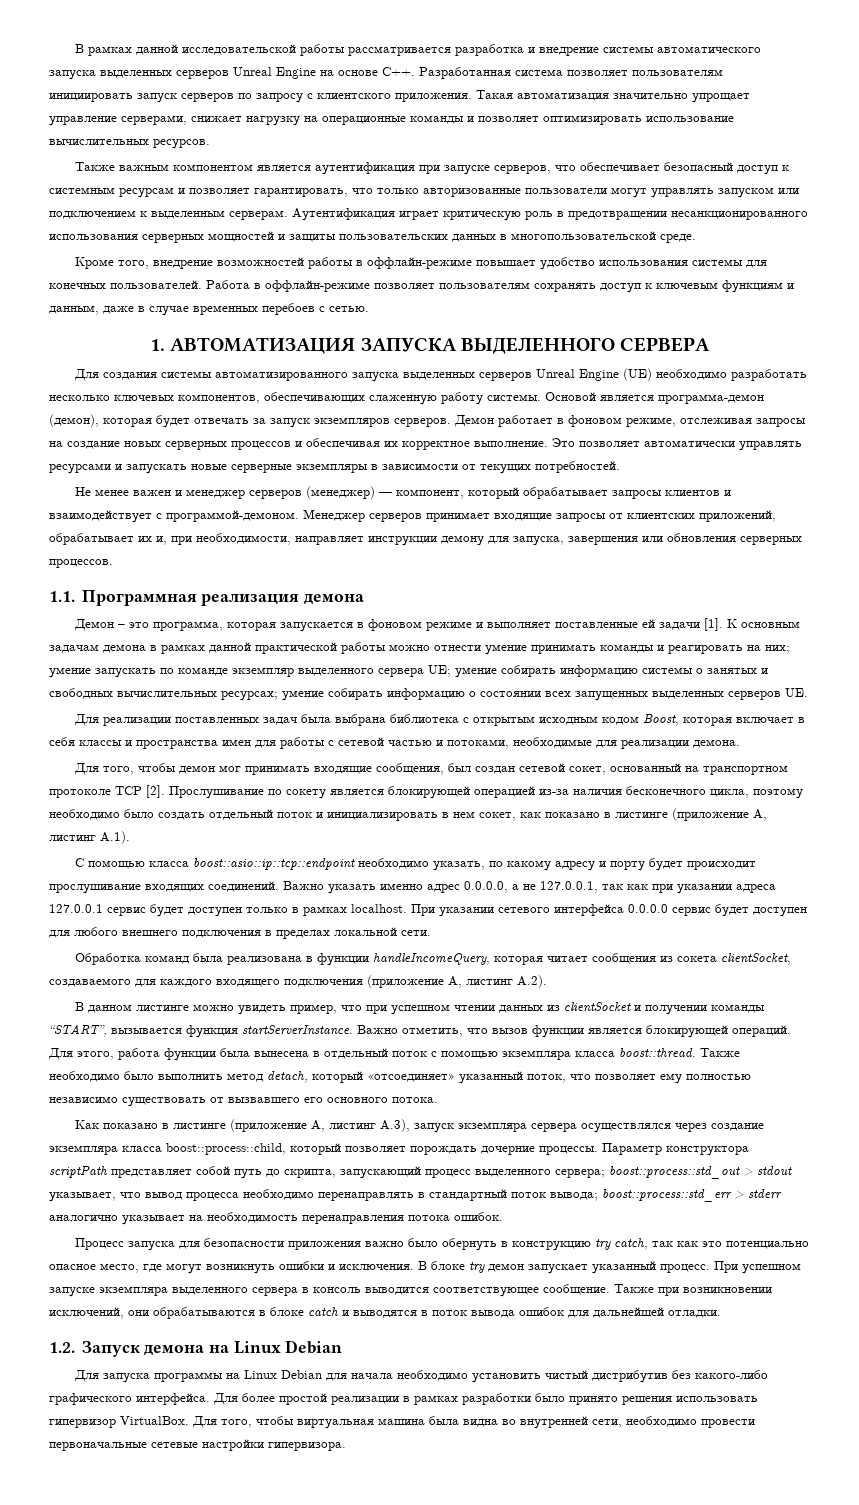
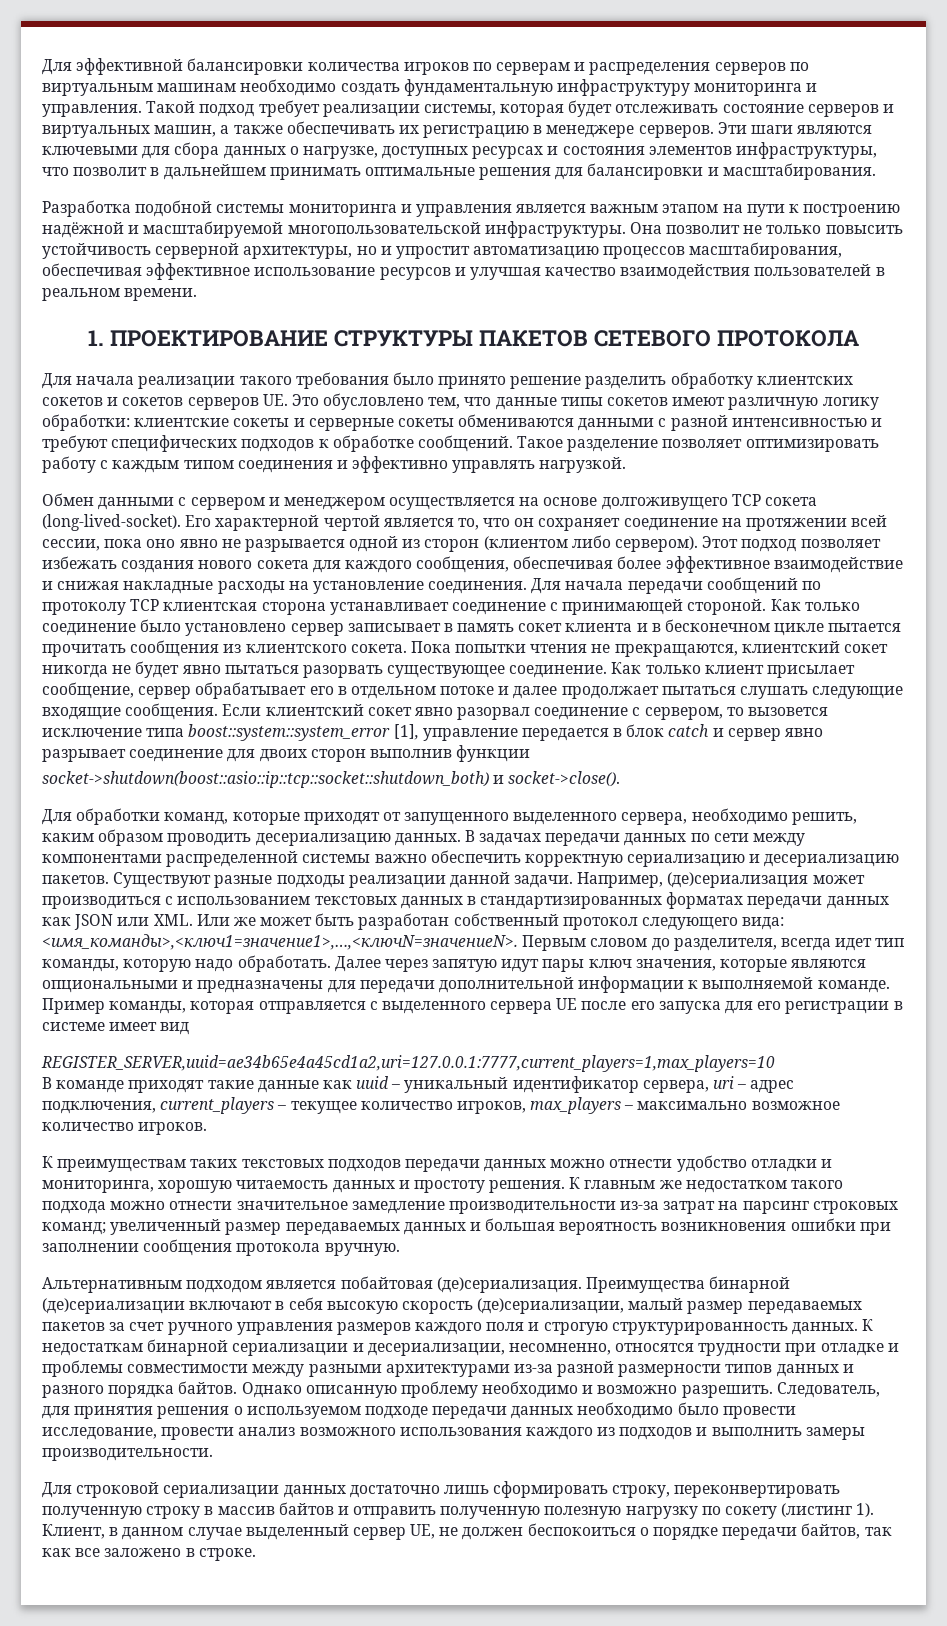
- В рамках данной исследовательской работы рассматривается разработка и внедрение системы автоматического запуска выделенных серверов Unreal Engine на основе C++. Разработанная система позволяет пользователям инициировать запуск серверов по запросу с клиентского приложения. Такая автоматизация значительно упрощает управление серверами, снижает нагрузку на операционные команды и позволяет оптимизировать использование вычислительных ресурсов.
- Также важным компонентом является аутентификация при запуске серверов, что обеспечивает безопасный доступ к системным ресурсам и позволяет гарантировать, что только авторизованные пользователи могут управлять запуском или подключением к выделенным серверам. Аутентификация играет критическую роль в предотвращении несанкционированного использования серверных мощностей и защиты пользовательских данных в многопользовательской среде.
- Кроме того, внедрение возможностей работы в оффлайн-режиме повышает удобство использования системы для конечных пользователей. Работа в оффлайн-режиме позволяет пользователям сохранять доступ к ключевым функциям и данным, даже в случае временных перебоев с сетью.
- 1. АВТОМАТИЗАЦИЯ ЗАПУСКА ВЫДЕЛЕННОГО СЕРВЕРА
- Для создания системы автоматизированного запуска выделенных серверов Unreal Engine (UE) необходимо разработать несколько ключевых компонентов, обеспечивающих слаженную работу системы. Основой является программа-демон (демон), которая будет отвечать за запуск экземпляров серверов. Демон работает в фоновом режиме, отслеживая запросы на создание новых серверных процессов и обеспечивая их корректное выполнение. Это позволяет автоматически управлять ресурсами и запускать новые серверные экземпляры в зависимости от текущих потребностей.
- Не менее важен и менеджер серверов (менеджер) — компонент, который обрабатывает запросы клиентов и взаимодействует с программой-демоном. Менеджер серверов принимает входящие запросы от клиентских приложений, обрабатывает их и, при необходимости, направляет инструкции демону для запуска, завершения или обновления серверных процессов.
- 1.1. Программная реализация демона
- Демон – это программа, которая запускается в фоновом режиме и выполняет поставленные ей задачи [1]. К основным задачам демона в рамках данной практической работы можно отнести умение принимать команды и реагировать на них; умение запускать по команде экземпляр выделенного сервера UE; умение собирать информацию системы о занятых и свободных вычислительных ресурсах; умение собирать информацию о состоянии всех запущенных выделенных серверов UE.
- Для реализации поставленных задач была выбрана библиотека с открытым исходным кодом Boost, которая включает в себя классы и пространства имен для работы с сетевой частью и потоками, необходимые для реализации демона.
- Для того, чтобы демон мог принимать входящие сообщения, был создан сетевой сокет, основанный на транспортном протоколе TCP [2]. Прослушивание по сокету является блокирующей операцией из-за наличия бесконечного цикла, поэтому необходимо было создать отдельный поток и инициализировать в нем сокет, как показано в листинге (приложение А, листинг А.1).
- С помощью класса boost::asio::ip::tcp::endpoint необходимо указать, по какому адресу и порту будет происходит прослушивание входящих соединений. Важно указать именно адрес 0.0.0.0, а не 127.0.0.1, так как при указании адреса 127.0.0.1 сервис будет доступен только в рамках localhost. При указании сетевого интерфейса 0.0.0.0 сервис будет доступен для любого внешнего подключения в пределах локальной сети.
- Обработка команд была реализована в функции handleIncomeQuery, которая читает сообщения из сокета сlientSocket, создаваемого для каждого входящего подключения (приложение А, листинг А.2).
- В данном листинге можно увидеть пример, что при успешном чтении данных из сlientSocket и получении команды “START”, вызывается функция startServerInstance. Важно отметить, что вызов функции является блокирующей операций. Для этого, работа функции была вынесена в отдельный поток с помощью экземпляра класса boost::thread. Также необходимо было выполнить метод detach, который «отсоединяет» указанный поток, что позволяет ему полностью независимо существовать от вызвавшего его основного потока.
- Как показано в листинге (приложение А, листинг А.3), запуск экземпляра сервера осуществлялся через создание экземпляра класса boost::process::child, который позволяет порождать дочерние процессы. Параметр конструктора scriptPath представляет собой путь до скрипта, запускающий процесс выделенного сервера; boost::process::std_out > stdout указывает, что вывод процесса необходимо перенаправлять в стандартный поток вывода; boost::process::std_err > stderr аналогично указывает на необходимость перенаправления потока ошибок.
- Процесс запуска для безопасности приложения важно было обернуть в конструкцию try catch, так как это потенциально опасное место, где могут возникнуть ошибки и исключения. В блоке try демон запускает указанный процесс. При успешном запуске экземпляра выделенного сервера в консоль выводится соответствующее сообщение. Также при возникновении исключений, они обрабатываются в блоке catch и выводятся в поток вывода ошибок для дальнейшей отладки.
- 1.2. Запуск демона на Linux Debian
- Для запуска программы на Linux Debian для начала необходимо установить чистый дистрибутив без какого-либо графического интерфейса. Для более простой реализации в рамках разработки было принято решения использовать гипервизор VirtualBox. Для того, чтобы виртуальная машина была видна во внутренней сети, необходимо провести первоначальные сетевые настройки гипервизора.
+ Для эффективной балансировки количества игроков по серверам и распределения серверов по виртуальным машинам необходимо создать фундаментальную инфраструктуру мониторинга и управления. Такой подход требует реализации системы, которая будет отслеживать состояние серверов и виртуальных машин, а также обеспечивать их регистрацию в менеджере серверов. Эти шаги являются ключевыми для сбора данных о нагрузке, доступных ресурсах и состояния элементов инфраструктуры, что позволит в дальнейшем принимать оптимальные решения для балансировки и масштабирования.
+ Разработка подобной системы мониторинга и управления является важным этапом на пути к построению надёжной и масштабируемой многопользовательской инфраструктуры. Она позволит не только повысить устойчивость серверной архитектуры, но и упростит автоматизацию процессов масштабирования, обеспечивая эффективное использование ресурсов и улучшая качество взаимодействия пользователей в реальном времени.
+ 1. ПРОЕКТИРОВАНИЕ СТРУКТУРЫ ПАКЕТОВ СЕТЕВОГО ПРОТОКОЛА
+ Для начала реализации такого требования было принято решение разделить обработку клиентских сокетов и сокетов серверов UE. Это обусловлено тем, что данные типы сокетов имеют различную логику обработки: клиентские сокеты и серверные сокеты обмениваются данными с разной интенсивностью и требуют специфических подходов к обработке сообщений. Такое разделение позволяет оптимизировать работу с каждым типом соединения и эффективно управлять нагрузкой.
+ Обмен данными с сервером и менеджером осуществляется на основе долгоживущего TCP сокета (long-lived-socket). Его характерной чертой является то, что он сохраняет соединение на протяжении всей сессии, пока оно явно не разрывается одной из сторон (клиентом либо сервером). Этот подход позволяет избежать создания нового сокета для каждого сообщения, обеспечивая более эффективное взаимодействие и снижая накладные расходы на установление соединения. Для начала передачи сообщений по протоколу TCP клиентская сторона устанавливает соединение с принимающей стороной. Как только соединение было установлено сервер записывает в память сокет клиента и в бесконечном цикле пытается прочитать сообщения из клиентского сокета. Пока попытки чтения не прекращаются, клиентский сокет никогда не будет явно пытаться разорвать существующее соединение. Как только клиент присылает сообщение, сервер обрабатывает его в отдельном потоке и далее продолжает пытаться слушать следующие входящие сообщения. Если клиентский сокет явно разорвал соединение с сервером, то вызовется исключение типа boost::system::system_error [1], управление передается в блок catch и сервер явно разрывает соединение для двоих сторон выполнив функции
+ socket->shutdown(boost::asio::ip::tcp::socket::shutdown_both) и socket->close().
+ Для обработки команд, которые приходят от запущенного выделенного сервера, необходимо решить, каким образом проводить десериализацию данных. В задачах передачи данных по сети между компонентами распределенной системы важно обеспечить корректную сериализацию и десериализацию пакетов. Существуют разные подходы реализации данной задачи. Например, (де)сериализация может производиться с использованием текстовых данных в стандартизированных форматах передачи данных как JSON или XML. Или же может быть разработан собственный протокол следующего вида: <имя_команды>,<ключ1=значение1>,…,<ключN=значениеN>. Первым словом до разделителя, всегда идет тип команды, которую надо обработать. Далее через запятую идут пары ключ значения, которые являются опциональными и предназначены для передачи дополнительной информации к выполняемой команде. Пример команды, которая отправляется с выделенного сервера UE после его запуска для его регистрации в системе имеет вид
+ REGISTER_SERVER,uuid=ae34b65e4a45cd1a2,uri=127.0.0.1:7777,current_players=1,max_players=10
+ В команде приходят такие данные как uuid – уникальный идентификатор сервера, uri – адрес подключения, current_players – текущее количество игроков, max_players – максимально возможное количество игроков.
+ К преимуществам таких текстовых подходов передачи данных можно отнести удобство отладки и мониторинга, хорошую читаемость данных и простоту решения. К главным же недостатком такого подхода можно отнести значительное замедление производительности из-за затрат на парсинг строковых команд; увеличенный размер передаваемых данных и большая вероятность возникновения ошибки при заполнении сообщения протокола вручную.
+ Альтернативным подходом является побайтовая (де)сериализация. Преимущества бинарной (де)сериализации включают в себя высокую скорость (де)сериализации, малый размер передаваемых пакетов за счет ручного управления размеров каждого поля и строгую структурированность данных. К недостаткам бинарной сериализации и десериализации, несомненно, относятся трудности при отладке и проблемы совместимости между разными архитектурами из-за разной размерности типов данных и разного порядка байтов. Однако описанную проблему необходимо и возможно разрешить. Следователь, для принятия решения о используемом подходе передачи данных необходимо было провести исследование, провести анализ возможного использования каждого из подходов и выполнить замеры производительности.
+ Для строковой сериализации данных достаточно лишь сформировать строку, переконвертировать полученную строку в массив байтов и отправить полученную полезную нагрузку по сокету (листинг 1). Клиент, в данном случае выделенный сервер UE, не должен беспокоиться о порядке передачи байтов, так как все заложено в строке.

